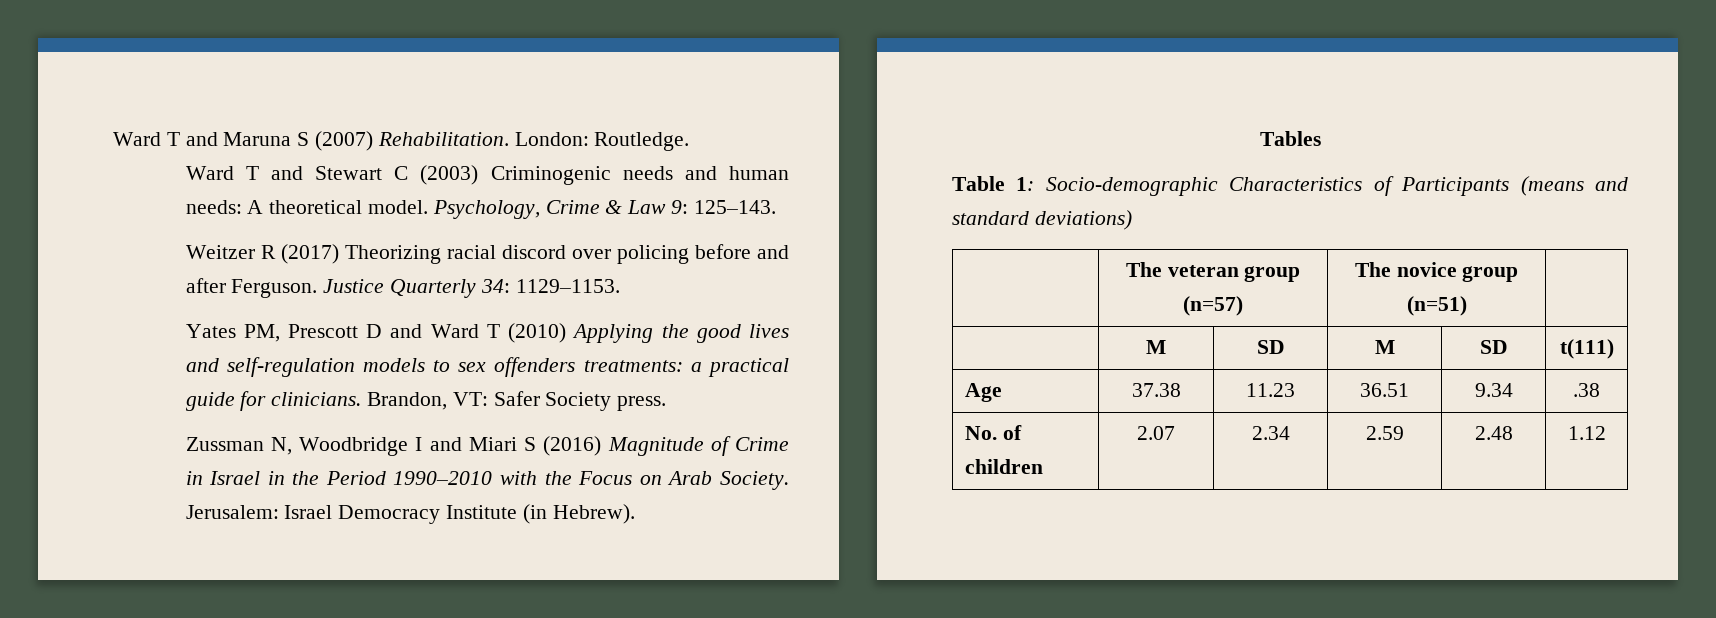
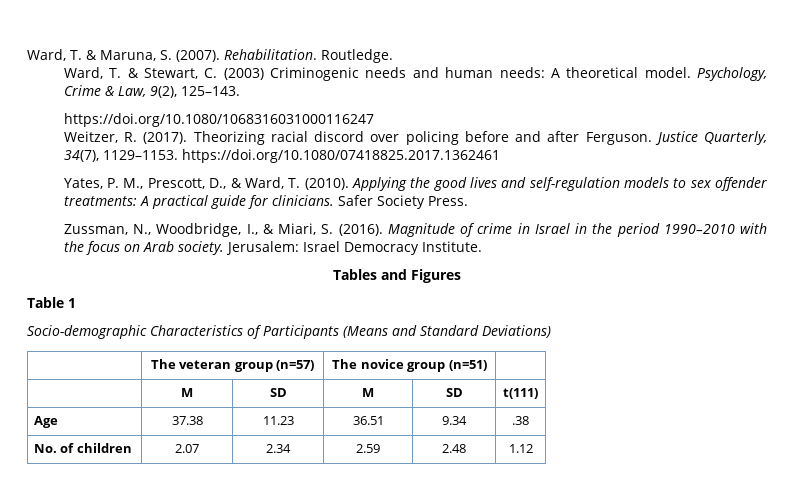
- Ward T and Maruna S (2007) Rehabilitation. London: Routledge.
- Ward T and Stewart C (2003) Criminogenic needs and human needs: A theoretical model.
+ Ward, T. & Maruna, S. (2007). Rehabilitation. Routledge.
+ Ward, T. & Stewart, C. (2003) Criminogenic needs and human needs: A theoretical model.
- Psychology, Crime & Law 9: 125–143.
+ Psychology, Crime & Law, 9(2), 125–143.
- Weitzer R (2017) Theorizing racial discord over policing before and after Ferguson.
+ https://doi.org/10.1080/1068316031000116247
+ Weitzer, R. (2017). Theorizing racial discord over policing before and after Ferguson.
- Justice Quarterly 34: 1129–1153.
- Yates PM, Prescott D and Ward T (2010) Applying the good lives and self-regulation models to sex offenders treatments: a practical guide for clinicians.
+ Justice Quarterly, 34(7), 1129–1153. https://doi.org/10.1080/07418825.2017.1362461
+ Yates, P. M., Prescott, D., & Ward, T. (2010). Applying the good lives and self-regulation models to sex offender treatments: A practical guide for clinicians.
- Brandon, VT: Safer Society press.
- Zussman N, Woodbridge I and Miari S (2016) Magnitude of Crime in Israel in the Period 1990–2010 with the Focus on Arab Society.
+ Safer Society Press.
+ Zussman, N., Woodbridge, I., & Miari, S. (2016). Magnitude of crime in Israel in the period 1990–2010 with the focus on Arab society.
- Jerusalem: Israel Democracy Institute (in Hebrew).
+ Jerusalem: Israel Democracy Institute.
- Tables
+ Tables and Figures
- Table 1: Socio-demographic Characteristics of Participants (means and standard deviations)
+ Table 1
+ Socio-demographic Characteristics of Participants (Means and Standard Deviations)

